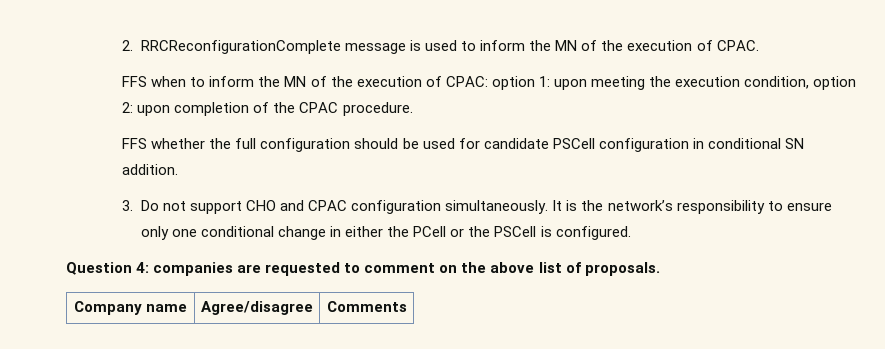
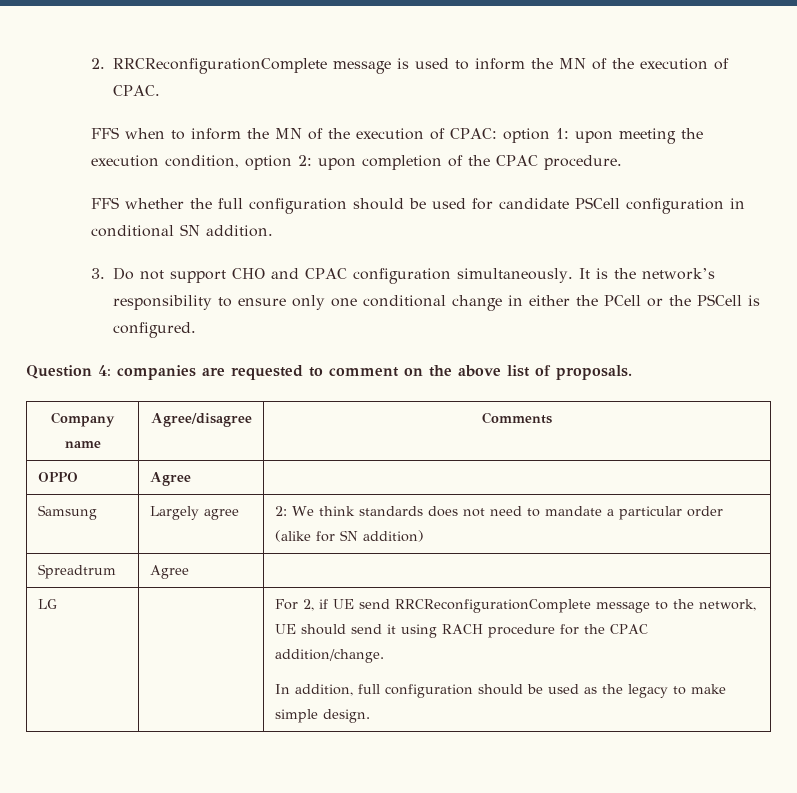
+ OPPO | Agree |
+ Samsung | Largely agree | 2: We think standards does not need to mandate a particular order (alike for SN addition)
+ Spreadtrum | Agree |
+ LG | | For 2, if UE send RRCReconfigurationComplete message to the network, UE should send it using RACH procedure for the CPAC addition/change.
+ In addition, full configuration should be used as the legacy to make simple design.

